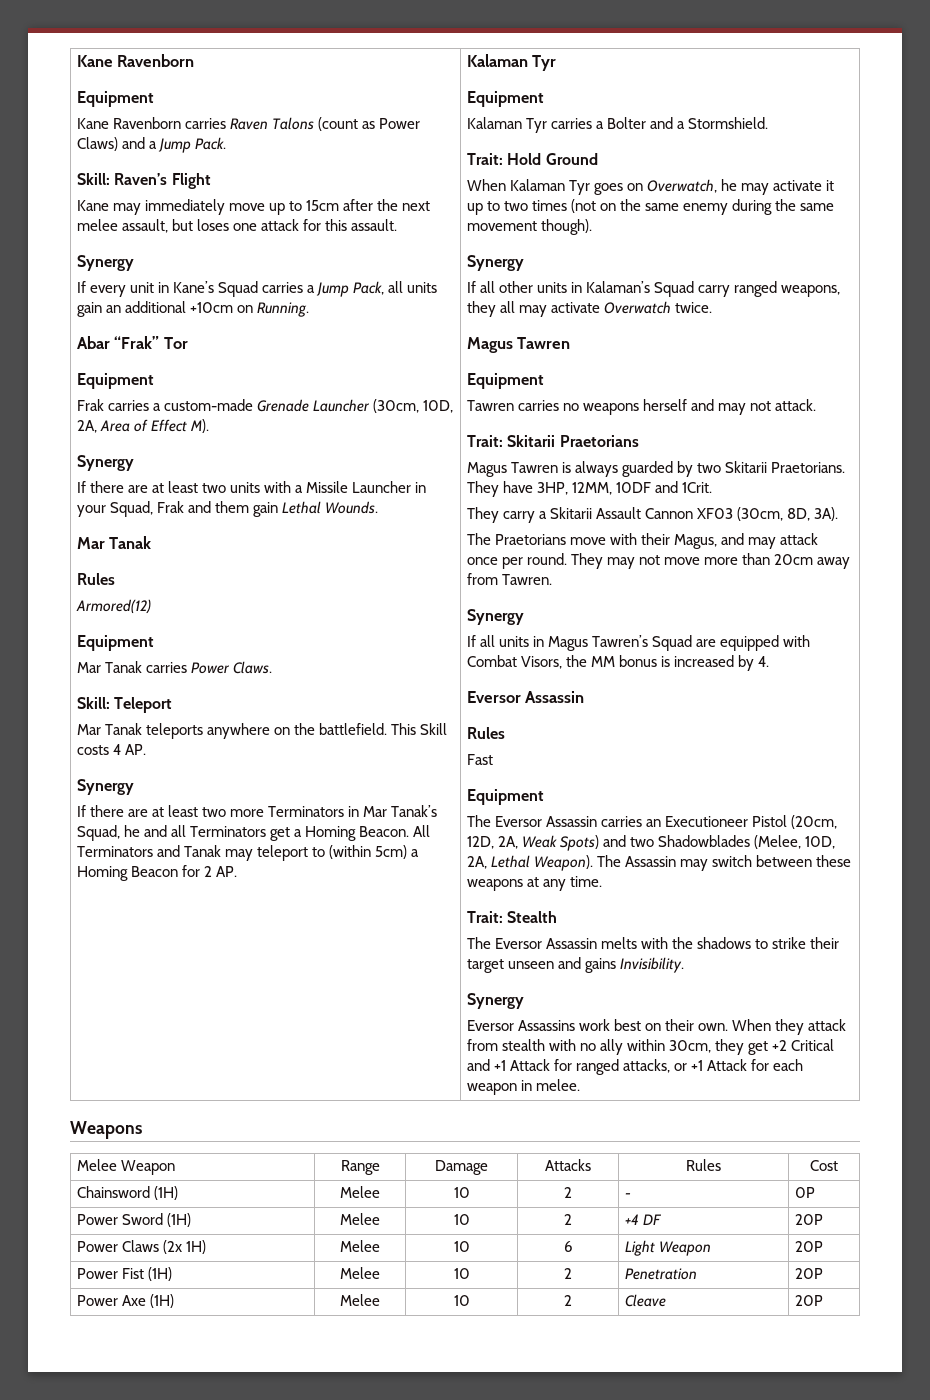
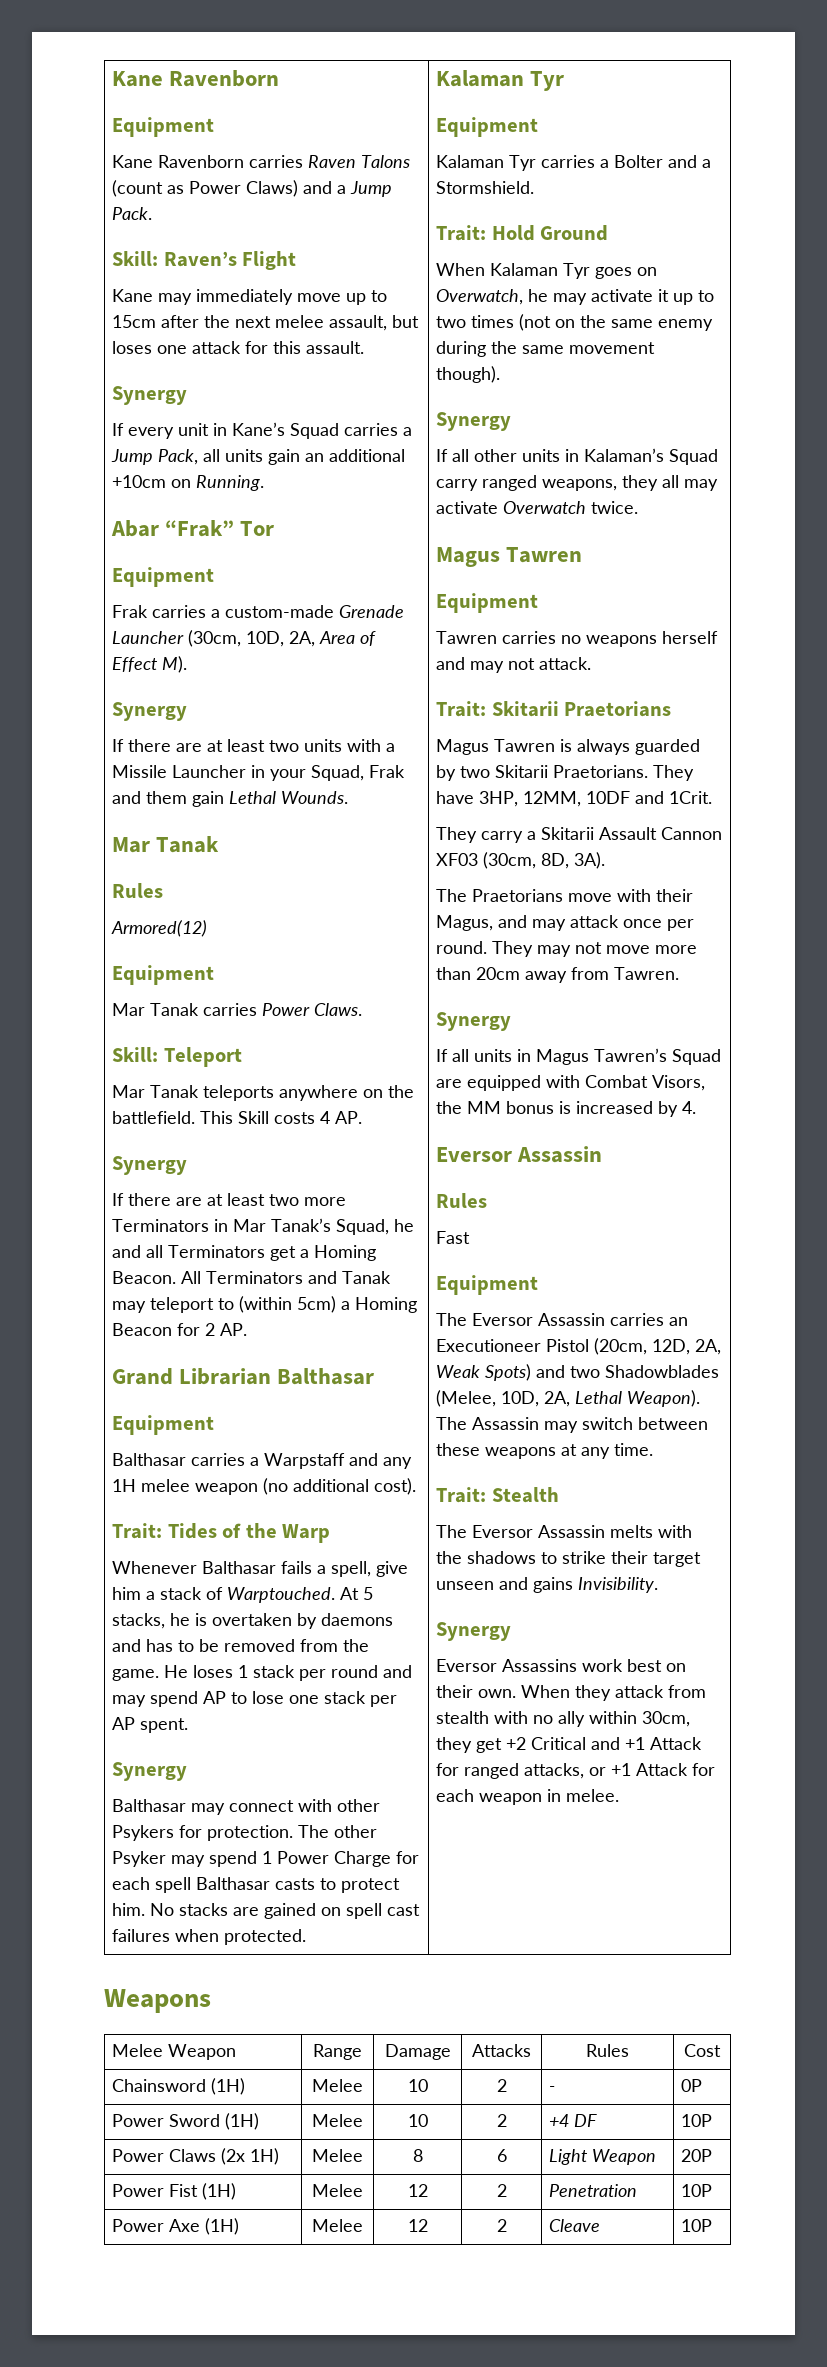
+ Grand Librarian Balthasar
+ Equipment
+ Balthasar carries a Warpstaff and any 1H melee weapon (no additional cost).
+ Trait: Tides of the Warp
+ Whenever Balthasar fails a spell, give him a stack of Warptouched. At 5 stacks, he is overtaken by daemons and has to be removed from the game. He loses 1 stack per round and may spend AP to lose one stack per AP spent.
+ Synergy
+ Balthasar may connect with other Psykers for protection. The other Psyker may spend 1 Power Charge for each spell Balthasar casts to protect him. No stacks are gained on spell cast failures when protected.
- Power Sword (1H) | Melee | 10 | 2 | +4 DF | 20P
+ Power Sword (1H) | Melee | 10 | 2 | +4 DF | 10P
- Power Claws (2x 1H) | Melee | 10 | 6 | Light Weapon | 20P
+ Power Claws (2x 1H) | Melee | 8 | 6 | Light Weapon | 20P
- Power Fist (1H) | Melee | 10 | 2 | Penetration | 20P
+ Power Fist (1H) | Melee | 12 | 2 | Penetration | 10P
- Power Axe (1H) | Melee | 10 | 2 | Cleave | 20P
+ Power Axe (1H) | Melee | 12 | 2 | Cleave | 10P

